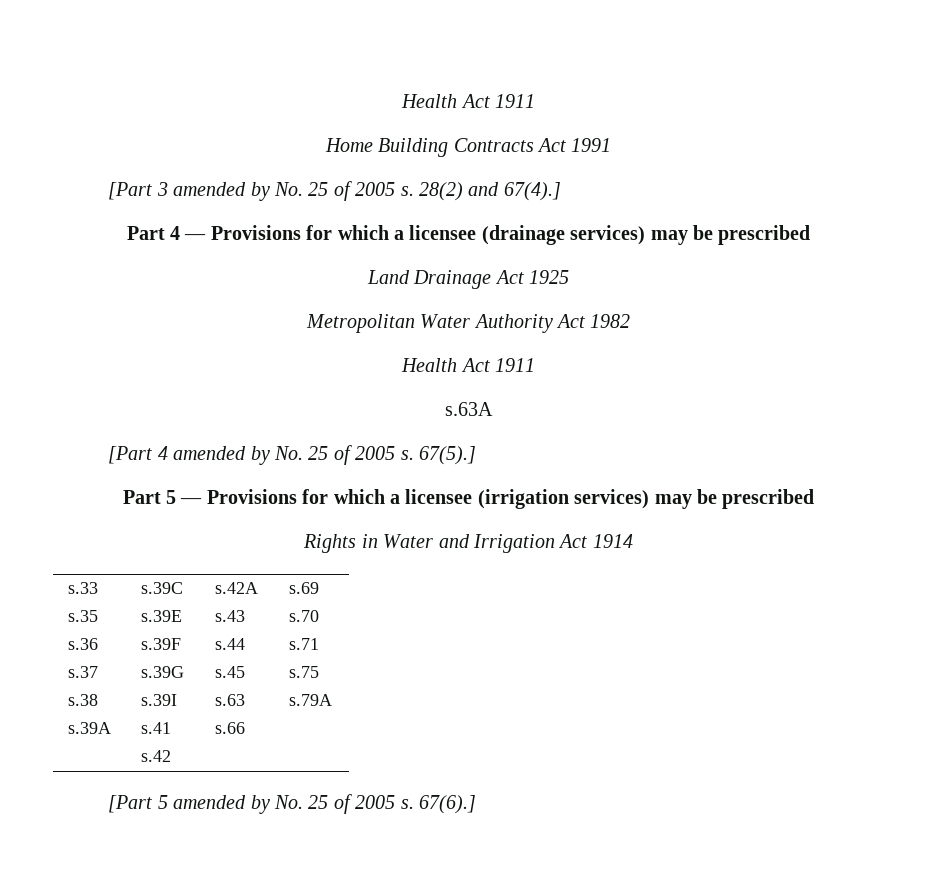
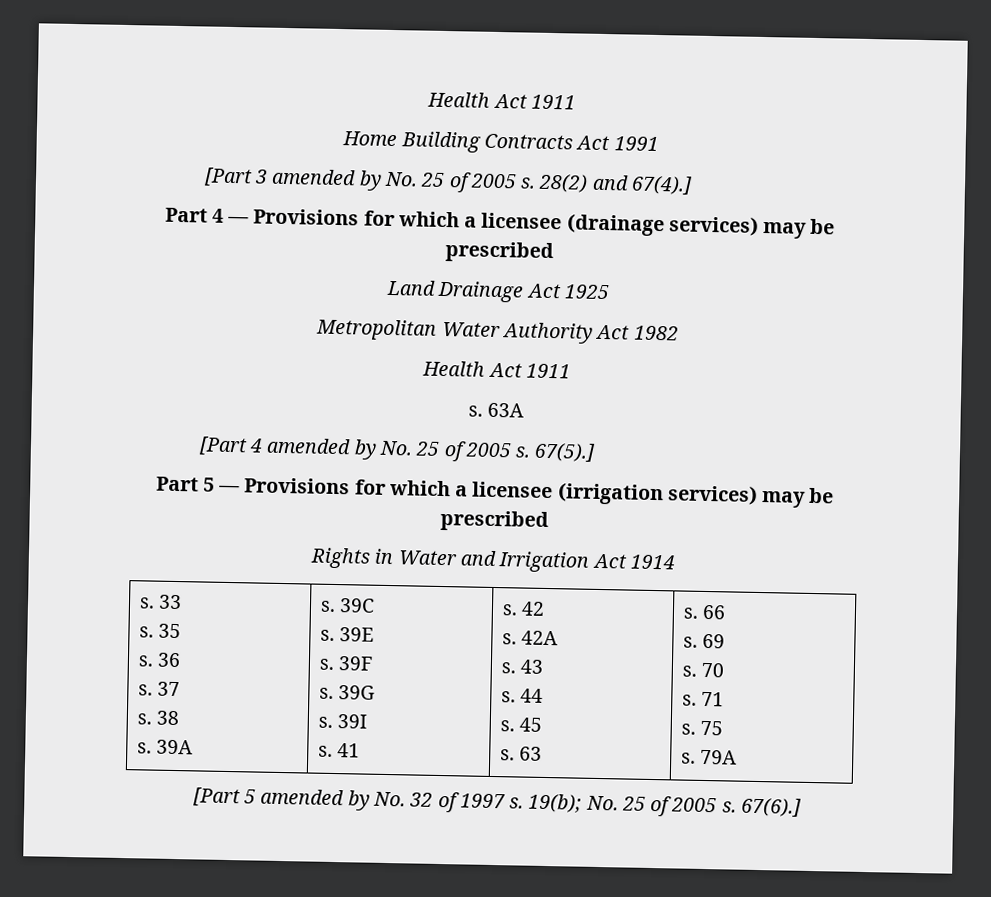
- s.63A
+ s. 63A
- s.33
- s.35
- s.36
- s.37
- s.38
- s.39A | s.39C
- s.39E
- s.39F
- s.39G
- s.39I
- s.41
- s.42 | s.42A
- s.43
- s.44
- s.45
- s.63
- s.66 | s.69
- s.70
- s.71
- s.75
- s.79A
+ s. 33
+ s. 35
+ s. 36
+ s. 37
+ s. 38
+ s. 39A | s. 39C
+ s. 39E
+ s. 39F
+ s. 39G
+ s. 39I
+ s. 41 | s. 42
+ s. 42A
+ s. 43
+ s. 44
+ s. 45
+ s. 63 | s. 66
+ s. 69
+ s. 70
+ s. 71
+ s. 75
+ s. 79A
- [Part 5 amended by No. 25 of 2005 s.
+ [Part 5 amended by No. 32 of 1997 s. 19(b); No. 25 of 2005 s.

